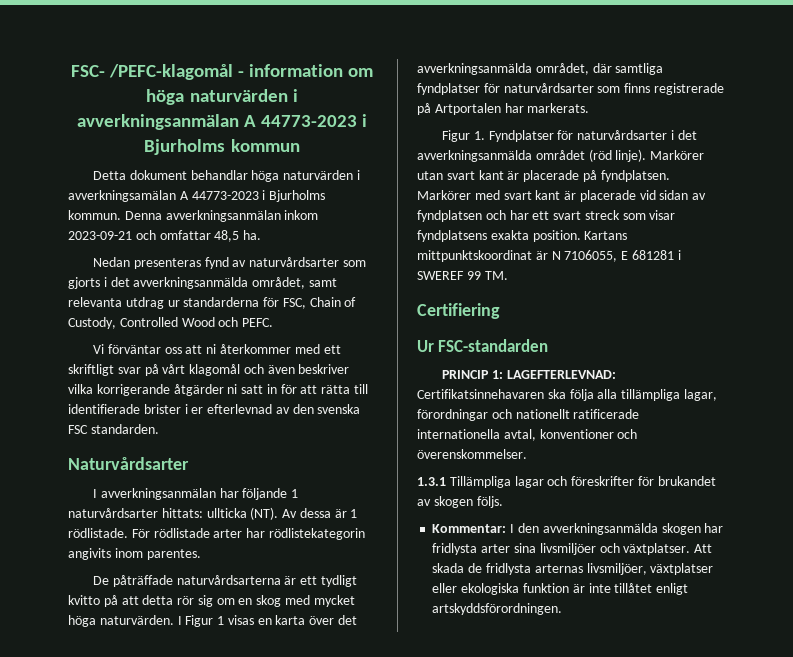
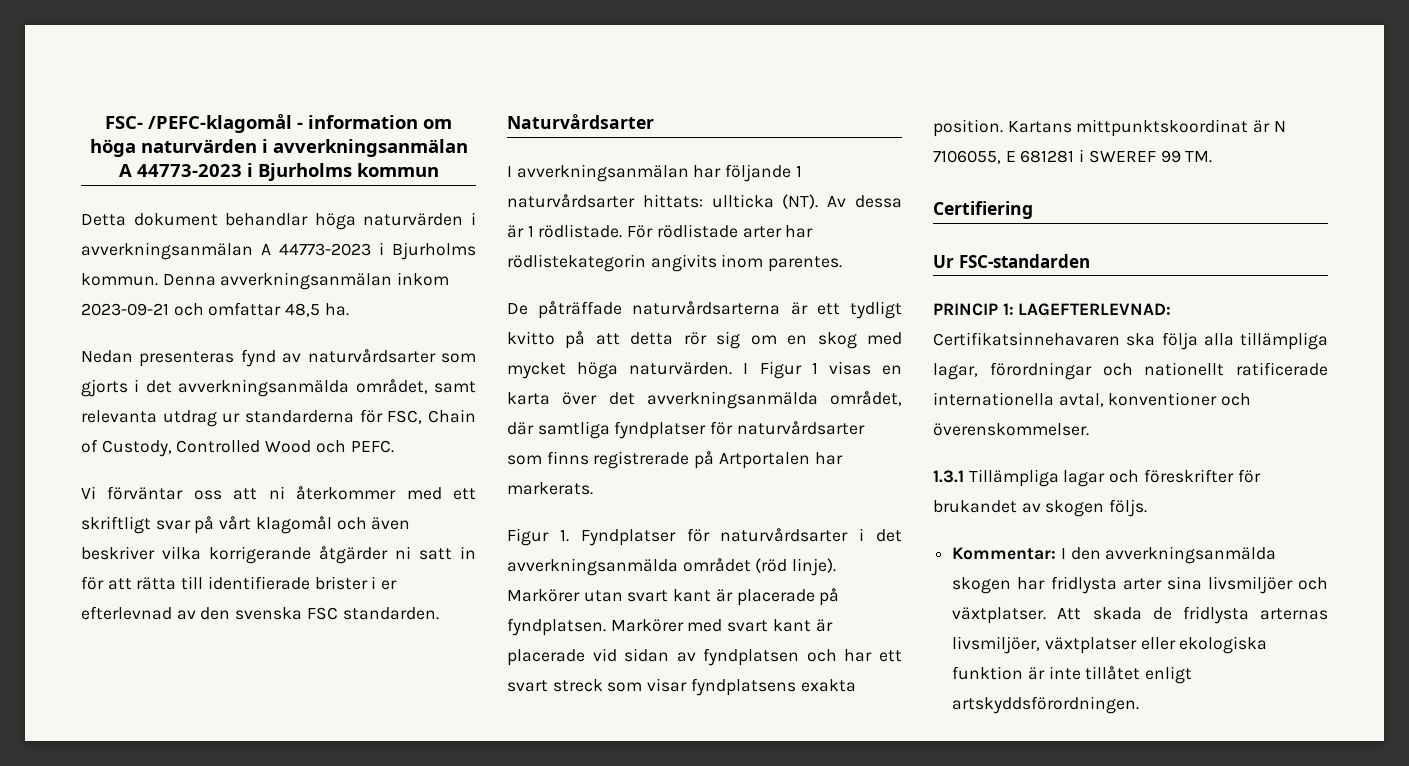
- Detta dokument behandlar höga naturvärden i avverkningsamälan A 44773-2023 i Bjurholms kommun.
+ Detta dokument behandlar höga naturvärden i avverkningsanmälan A 44773-2023 i Bjurholms kommun.

